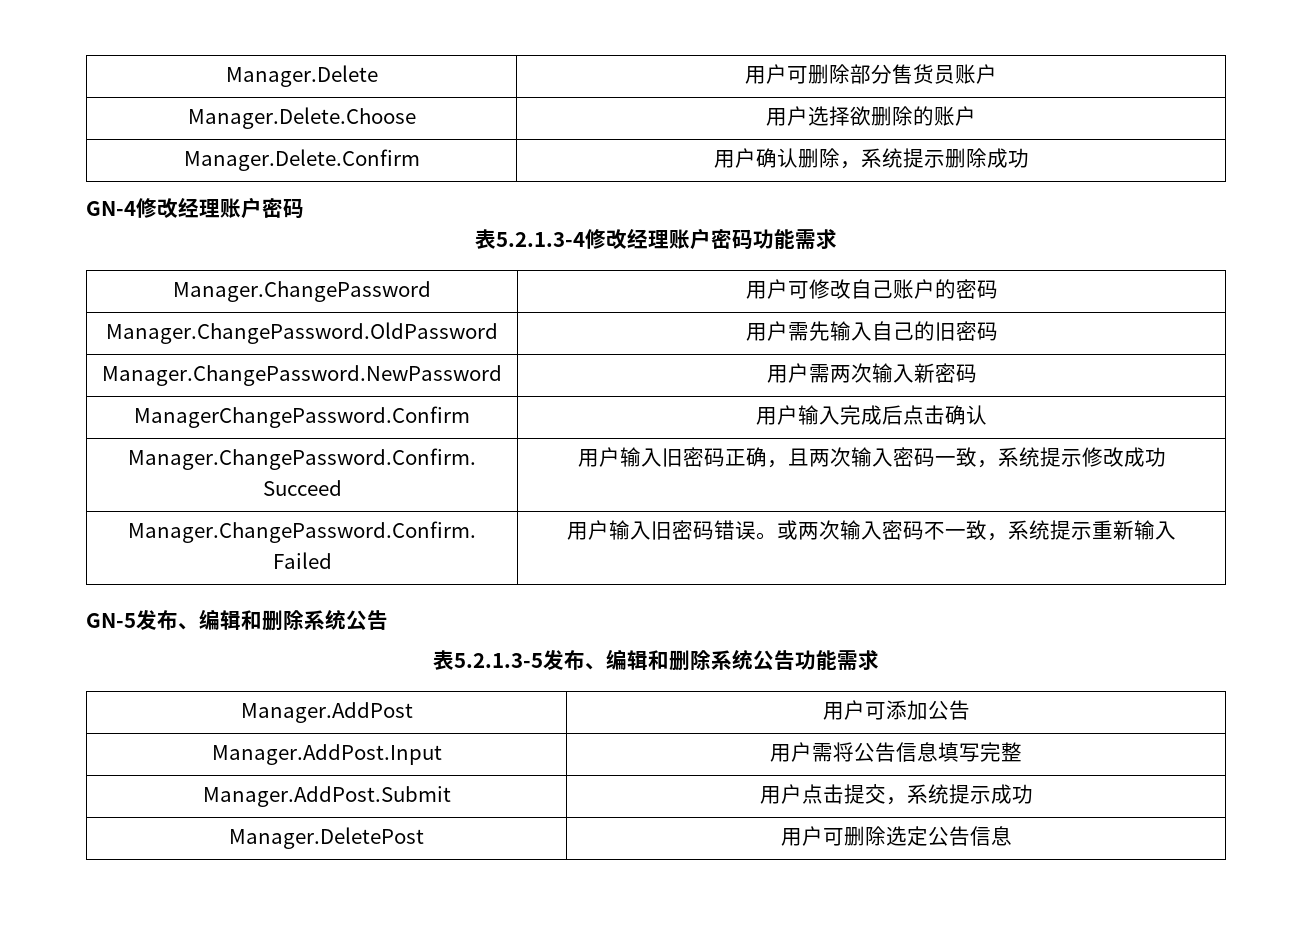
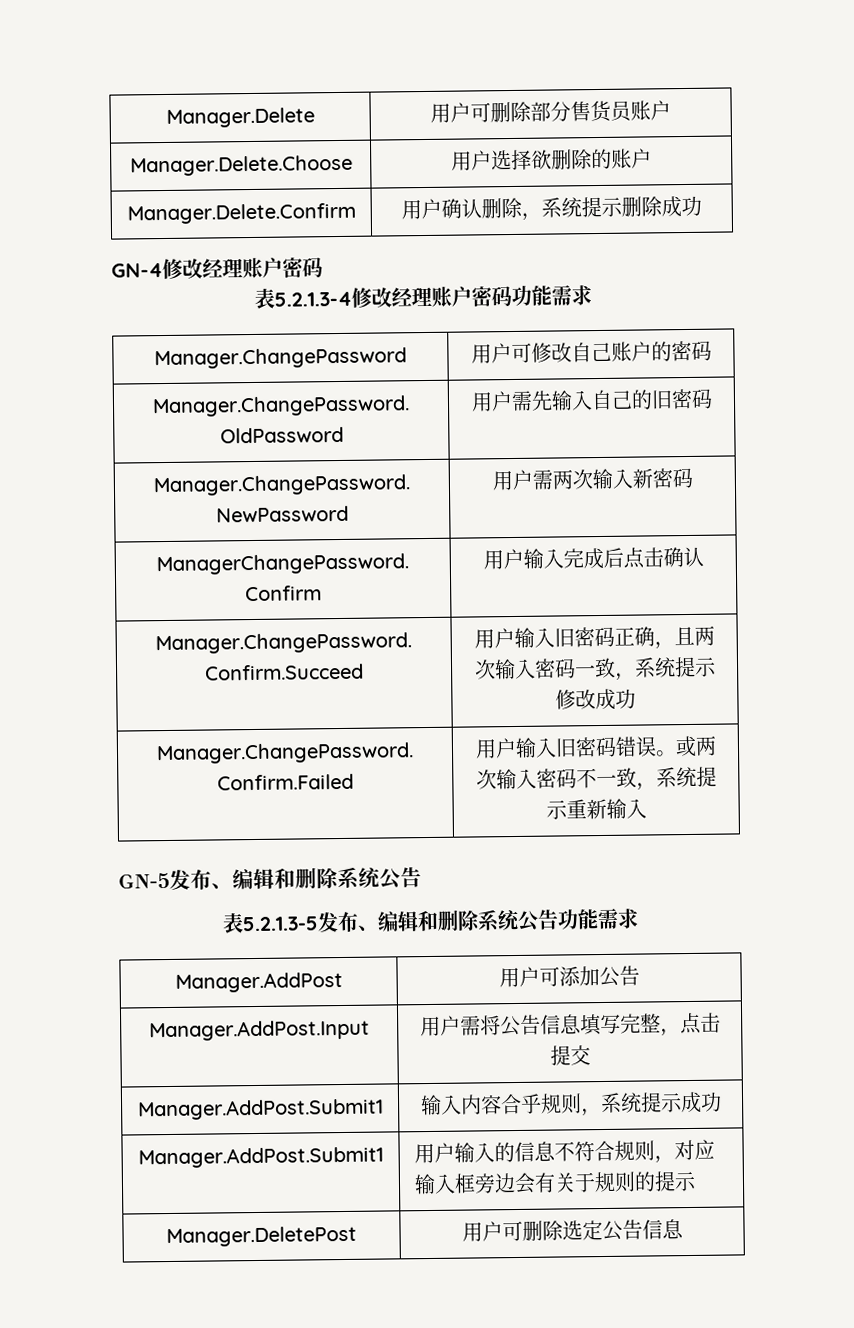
- Manager.AddPost.Input | 用户需将公告信息填写完整
- Manager.AddPost.Submit | 用户点击提交，系统提示成功
+ Manager.AddPost.Input | 用户需将公告信息填写完整，点击提交
+ Manager.AddPost.Submit1 | 输入内容合乎规则，系统提示成功
+ Manager.AddPost.Submit1 | 用户输入的信息不符合规则，对应输入框旁边会有关于规则的提示

